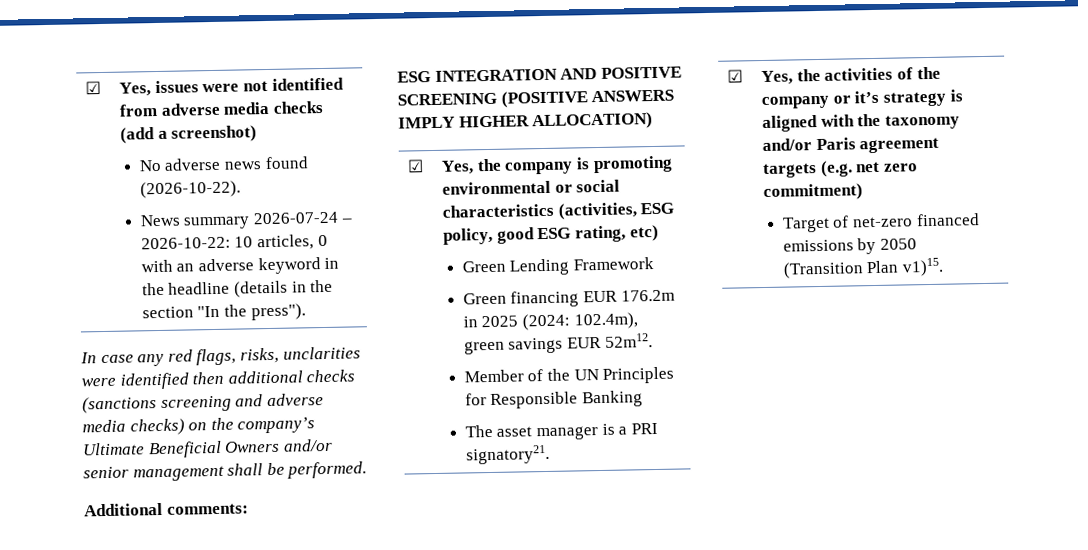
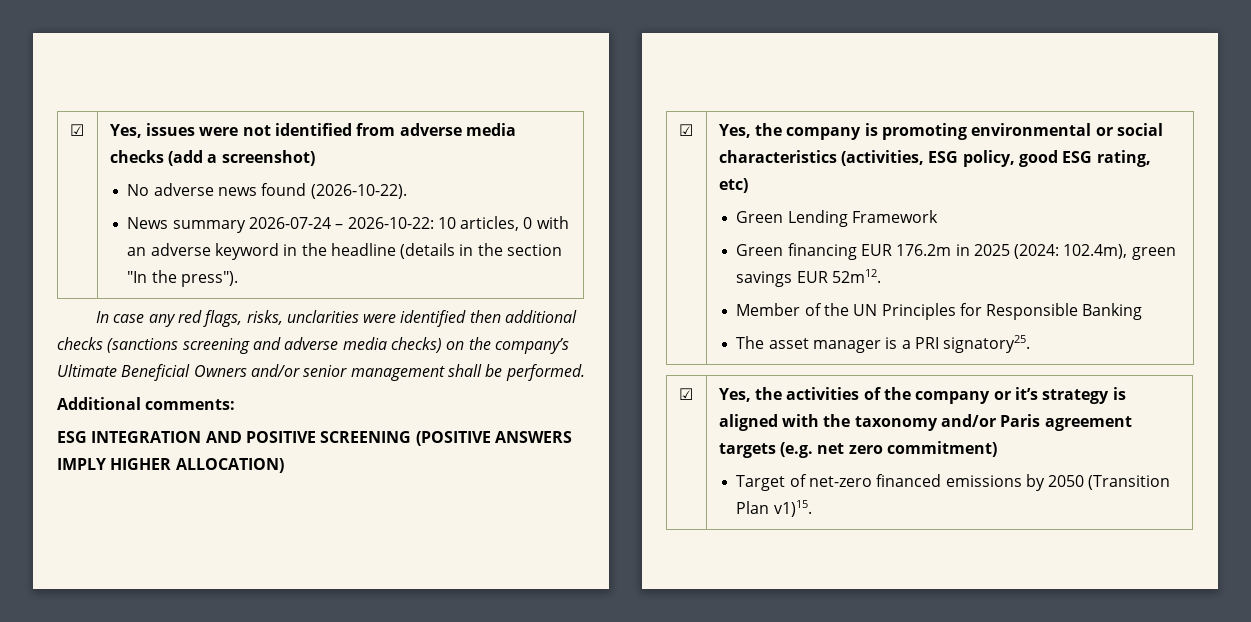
- The asset manager is a PRI signatory21.
+ The asset manager is a PRI signatory25.

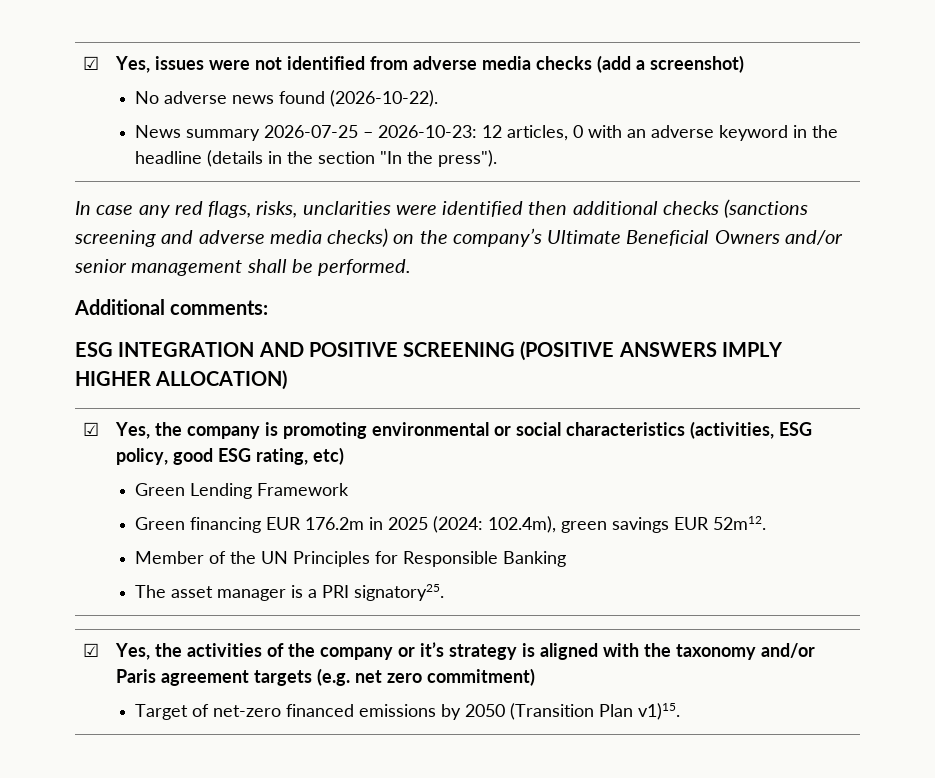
  ☑ | Yes, issues were not identified from adverse media checks (add a screenshot)
  No adverse news found (2026-10-22).
- News summary 2026-07-24 – 2026-10-22: 10 articles, 0 with an adverse keyword in the headline (details in the section "In the press").
+ News summary 2026-07-25 – 2026-10-23: 12 articles, 0 with an adverse keyword in the headline (details in the section "In the press").

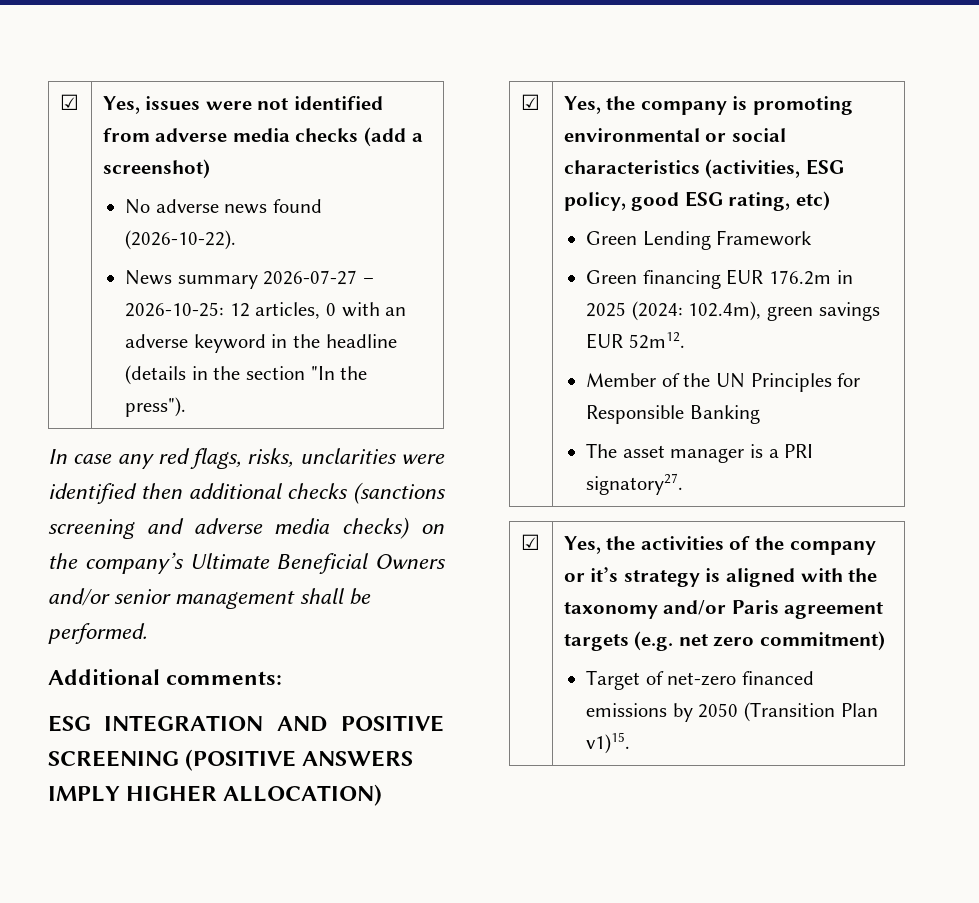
  ☑ | Yes, issues were not identified from adverse media checks (add a screenshot)
  No adverse news found (2026-10-22).
- News summary 2026-07-25 – 2026-10-23: 12 articles, 0 with an adverse keyword in the headline (details in the section "In the press").
+ News summary 2026-07-27 – 2026-10-25: 12 articles, 0 with an adverse keyword in the headline (details in the section "In the press").
- The asset manager is a PRI signatory25.
+ The asset manager is a PRI signatory27.

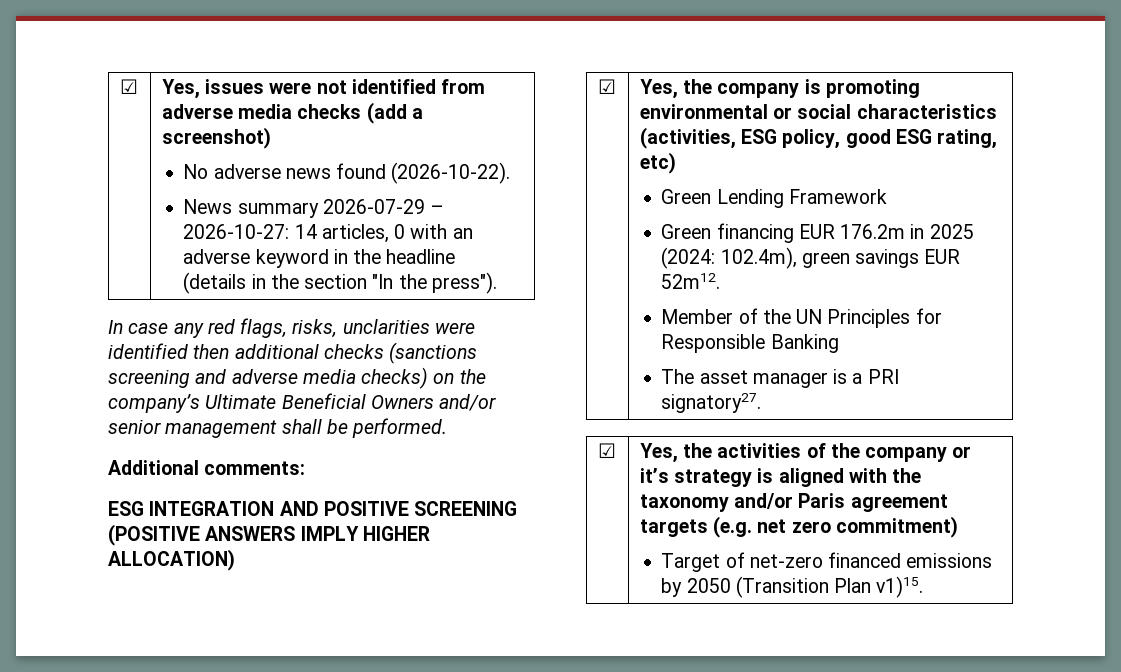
  ☑ | Yes, issues were not identified from adverse media checks (add a screenshot)
  No adverse news found (2026-10-22).
- News summary 2026-07-27 – 2026-10-25: 12 articles, 0 with an adverse keyword in the headline (details in the section "In the press").
+ News summary 2026-07-29 – 2026-10-27: 14 articles, 0 with an adverse keyword in the headline (details in the section "In the press").

